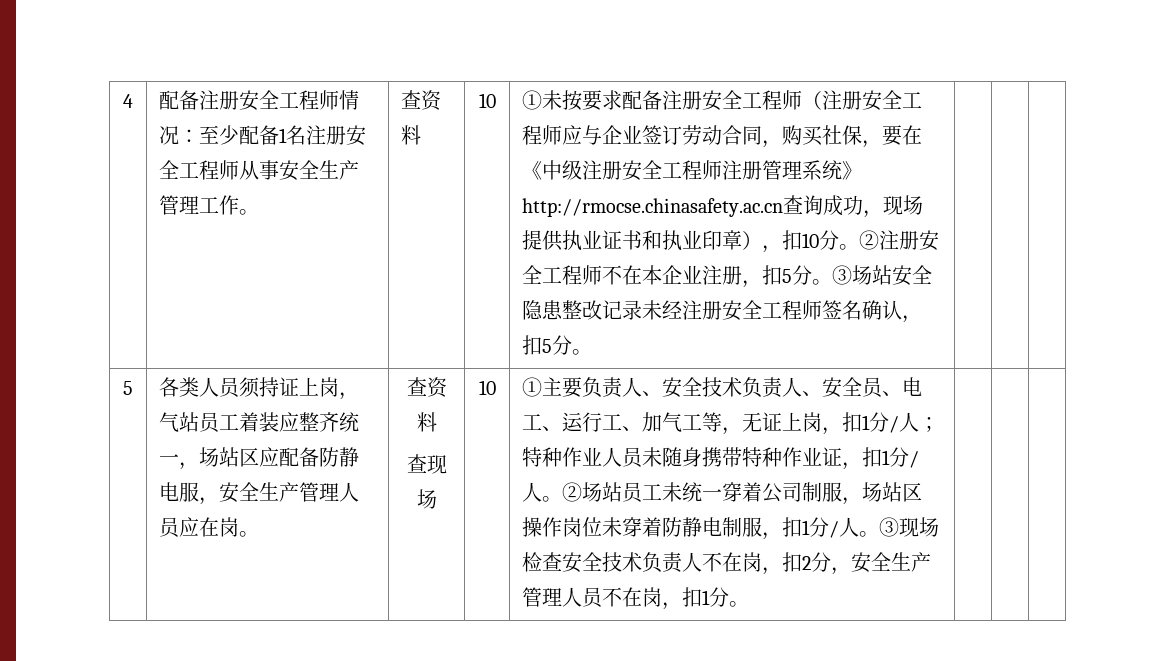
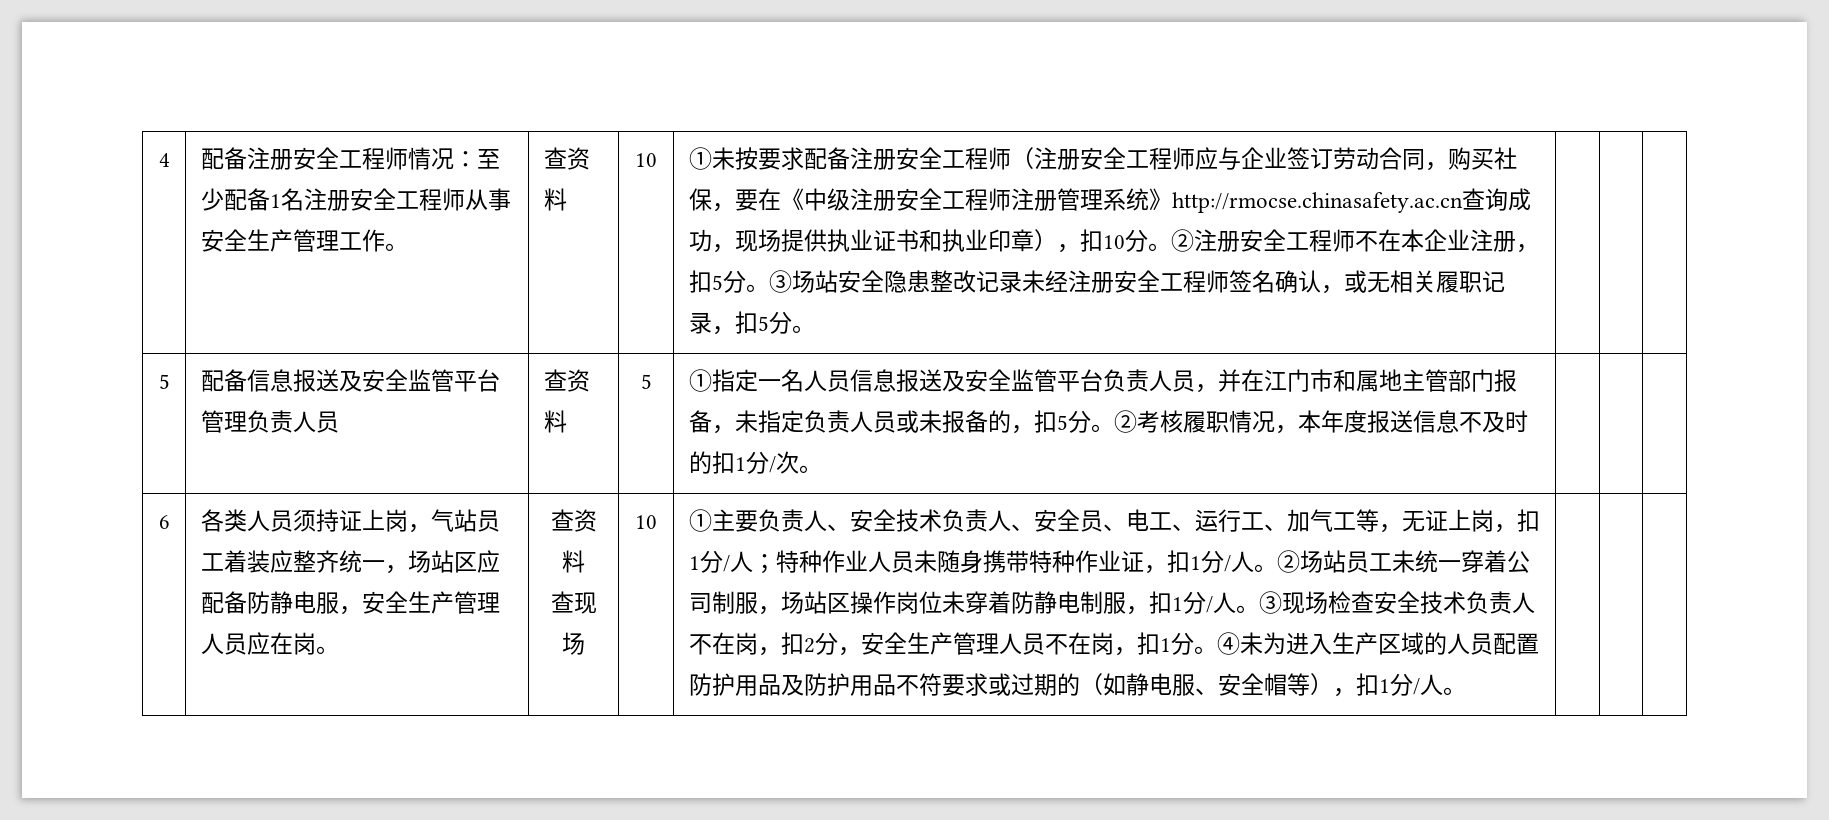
- ③场站安全隐患整改记录未经注册安全工程师签名确认，扣5分。
+ ③场站安全隐患整改记录未经注册安全工程师签名确认，或无相关履职记录，扣5分。
+ 配备信息报送及安全监管平台管理负责人员 | 查资料 | 5 | ①指定一名人员信息报送及安全监管平台负责人员，并在江门市和属地主管部门报备，未指定负责人员或未报备的，扣5分。②考核履职情况，本年度报送信息不及时的扣1分/次。 | | |
+ 6
+ ④未为进入生产区域的人员配置防护用品及防护用品不符要求或过期的（如静电服、安全帽等），扣1分/人。

